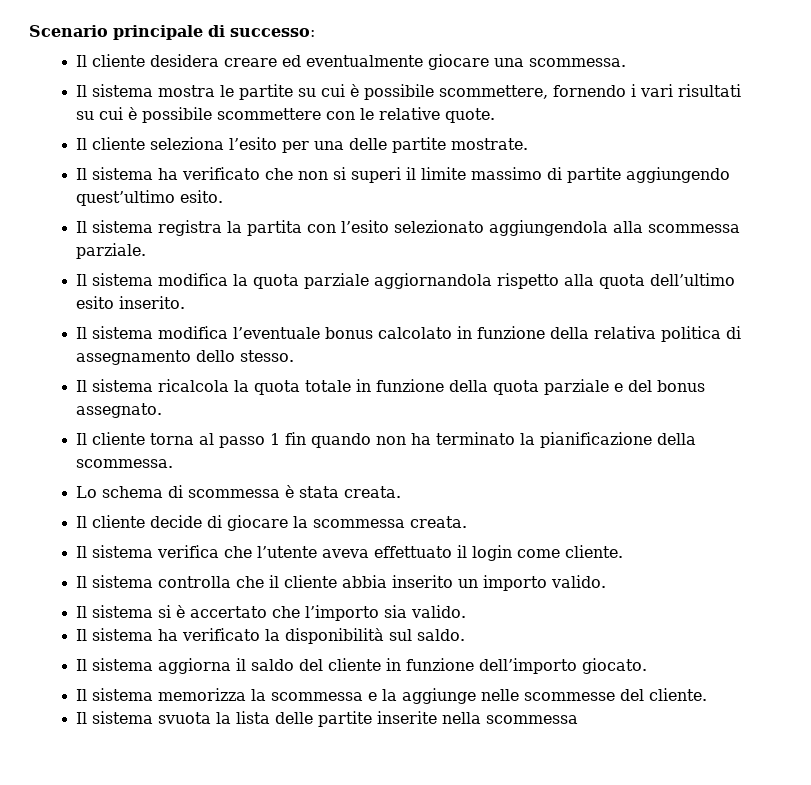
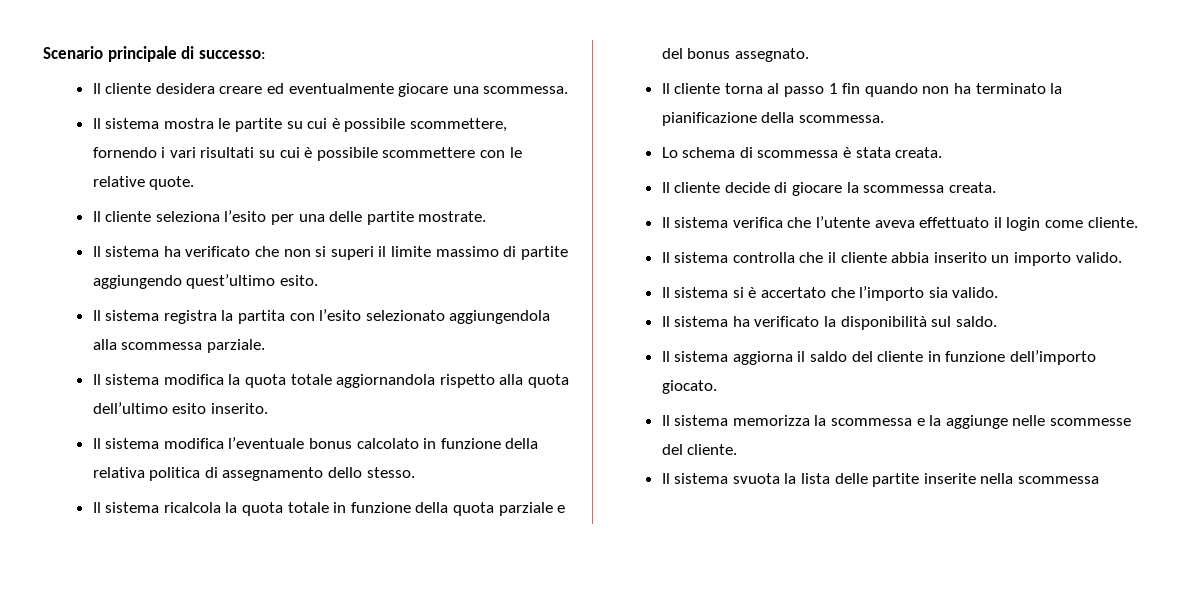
- Il sistema modifica la quota parziale aggiornandola rispetto alla quota dell’ultimo esito inserito.
+ Il sistema modifica la quota totale aggiornandola rispetto alla quota dell’ultimo esito inserito.

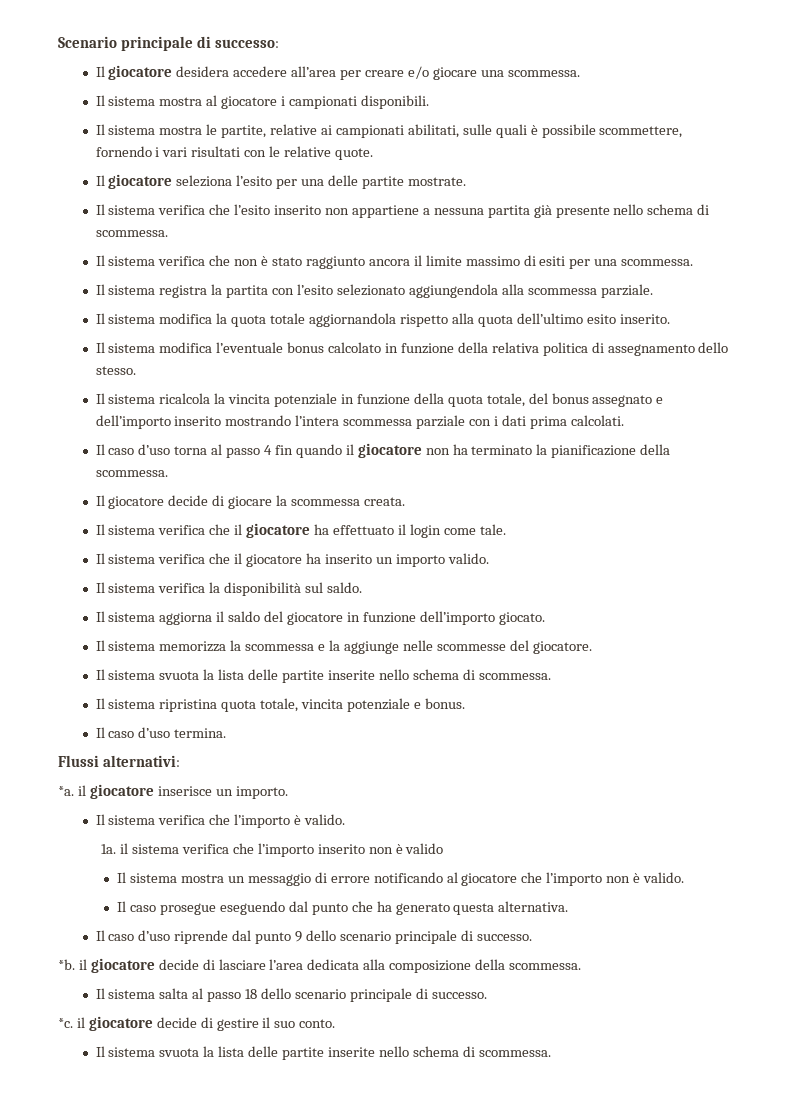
- Il cliente desidera creare ed eventualmente giocare una scommessa.
- Il sistema mostra le partite su cui è possibile scommettere, fornendo i vari risultati su cui è possibile scommettere con le relative quote.
+ Il giocatore desidera accedere all’area per creare e/o giocare una scommessa.
+ Il sistema mostra al giocatore i campionati disponibili.
+ Il sistema mostra le partite, relative ai campionati abilitati, sulle quali è possibile scommettere, fornendo i vari risultati con le relative quote.
- Il cliente seleziona l’esito per una delle partite mostrate.
+ Il giocatore seleziona l’esito per una delle partite mostrate.
- Il sistema ha verificato che non si superi il limite massimo di partite aggiungendo quest’ultimo esito.
+ Il sistema verifica che l’esito inserito non appartiene a nessuna partita già presente nello schema di scommessa.
+ Il sistema verifica che non è stato raggiunto ancora il limite massimo di esiti per una scommessa.
- Il sistema ricalcola la quota totale in funzione della quota parziale e del bonus assegnato.
- Il cliente torna al passo 1 fin quando non ha terminato la pianificazione della scommessa.
+ Il sistema ricalcola la vincita potenziale in funzione della quota totale, del bonus assegnato e dell’importo inserito mostrando l’intera scommessa parziale con i dati prima calcolati.
+ Il caso d’uso torna al passo 4 fin quando il giocatore non ha terminato la pianificazione della scommessa.
- Lo schema di scommessa è stata creata.
- Il cliente decide di giocare la scommessa creata.
+ Il giocatore decide di giocare la scommessa creata.
- Il sistema verifica che l’utente aveva effettuato il login come cliente.
- Il sistema controlla che il cliente abbia inserito un importo valido.
+ Il sistema verifica che il giocatore ha effettuato il login come tale.
+ Il sistema verifica che il giocatore ha inserito un importo valido.
- Il sistema si è accertato che l’importo sia valido.
- Il sistema ha verificato la disponibilità sul saldo.
+ Il sistema verifica la disponibilità sul saldo.
- Il sistema aggiorna il saldo del cliente in funzione dell’importo giocato.
+ Il sistema aggiorna il saldo del giocatore in funzione dell’importo giocato.
- Il sistema memorizza la scommessa e la aggiunge nelle scommesse del cliente.
- Il sistema svuota la lista delle partite inserite nella scommessa
+ Il sistema memorizza la scommessa e la aggiunge nelle scommesse del giocatore.
+ Il sistema svuota la lista delle partite inserite nello schema di scommessa.
+ Il sistema ripristina quota totale, vincita potenziale e bonus.
+ Il caso d’uso termina.
+ Flussi alternativi:
+ *a. il giocatore inserisce un importo.
+ Il sistema verifica che l’importo è valido.
+ 1a. il sistema verifica che l’importo inserito non è valido
+ Il sistema mostra un messaggio di errore notificando al giocatore che l’importo non è valido.
+ Il caso prosegue eseguendo dal punto che ha generato questa alternativa.
+ Il caso d’uso riprende dal punto 9 dello scenario principale di successo.
+ *b. il giocatore decide di lasciare l’area dedicata alla composizione della scommessa.
+ Il sistema salta al passo 18 dello scenario principale di successo.
+ *c. il giocatore decide di gestire il suo conto.
+ Il sistema svuota la lista delle partite inserite nello schema di scommessa.

